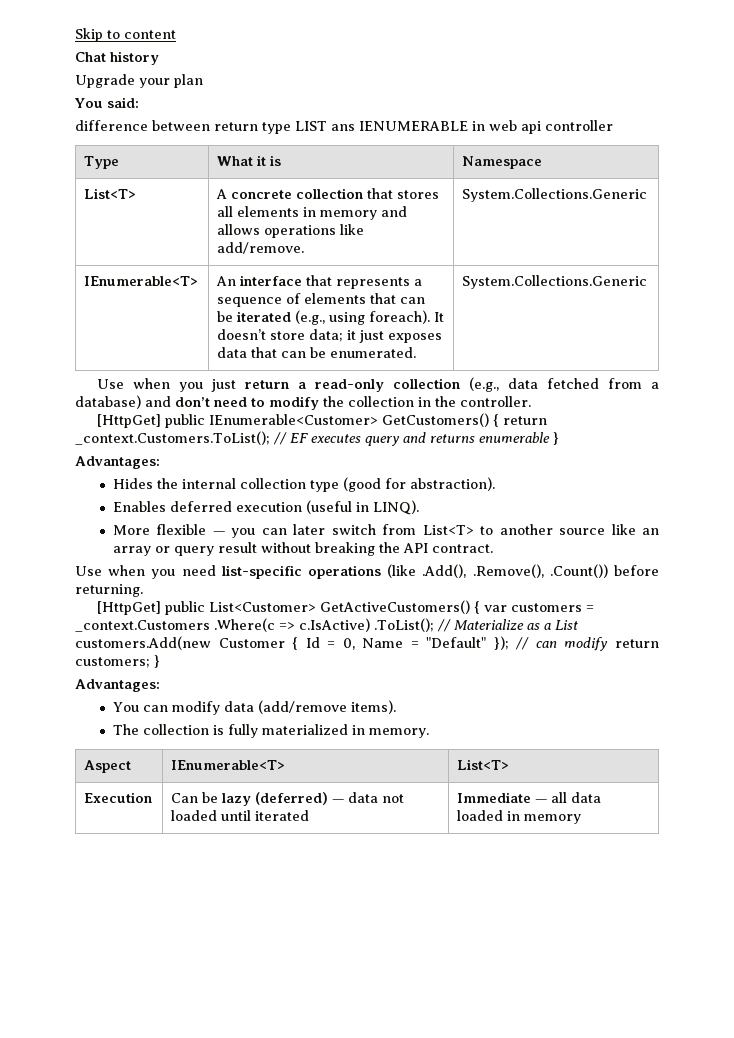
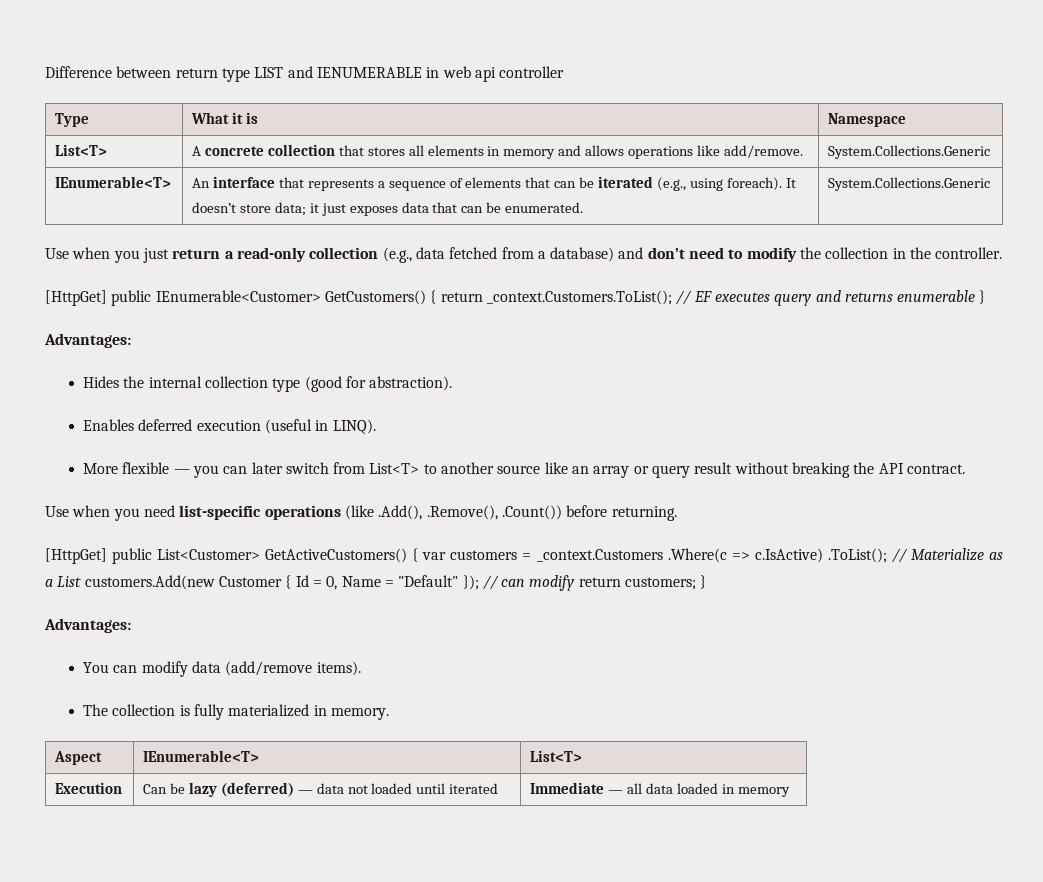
- Skip to content
- Chat history
- Upgrade your plan
- You said:
- difference between return type LIST ans IENUMERABLE in web api controller
+ Difference between return type LIST and IENUMERABLE in web api controller

